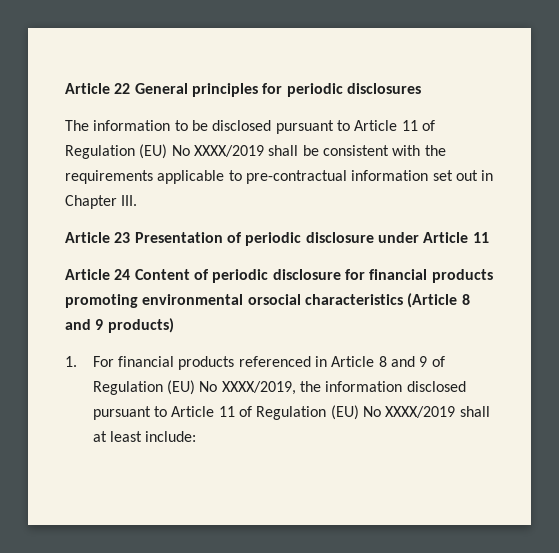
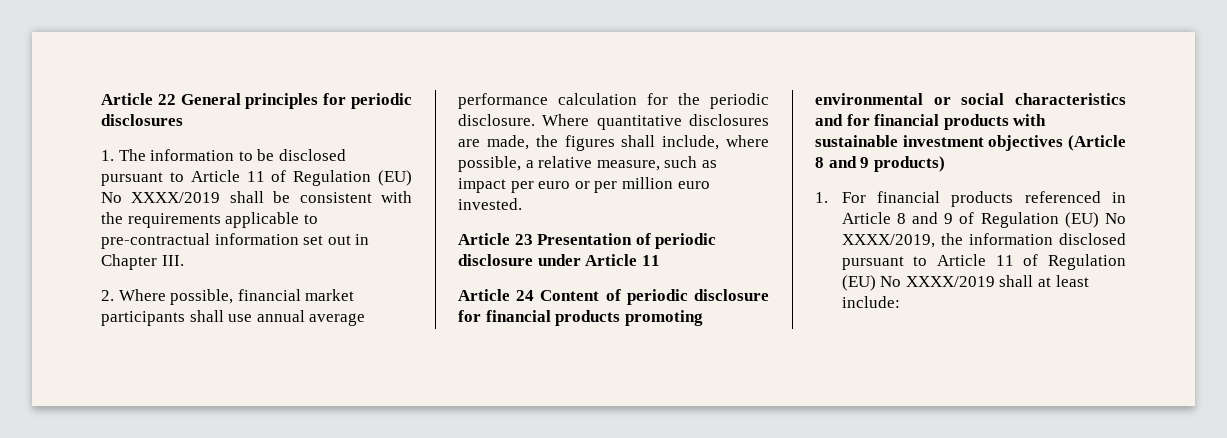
- The information to be disclosed pursuant to Article 11 of Regulation (EU) No XXXX/2019 shall be consistent with the requirements applicable to pre-contractual information set out in Chapter III.
+ 1. The information to be disclosed pursuant to Article 11 of Regulation (EU) No XXXX/2019 shall be consistent with the requirements applicable to pre-contractual information set out in Chapter III.
+ 2. Where possible, financial market participants shall use annual average performance calculation for the periodic disclosure. Where quantitative disclosures are made, the figures shall include, where possible, a relative measure, such as impact per euro or per million euro invested.
- Article 24 Content of periodic disclosure for financial products promoting environmental orsocial characteristics (Article 8 and 9 products)
+ Article 24 Content of periodic disclosure for financial products promoting environmental or social characteristics and for financial products with sustainable investment objectives (Article 8 and 9 products)

